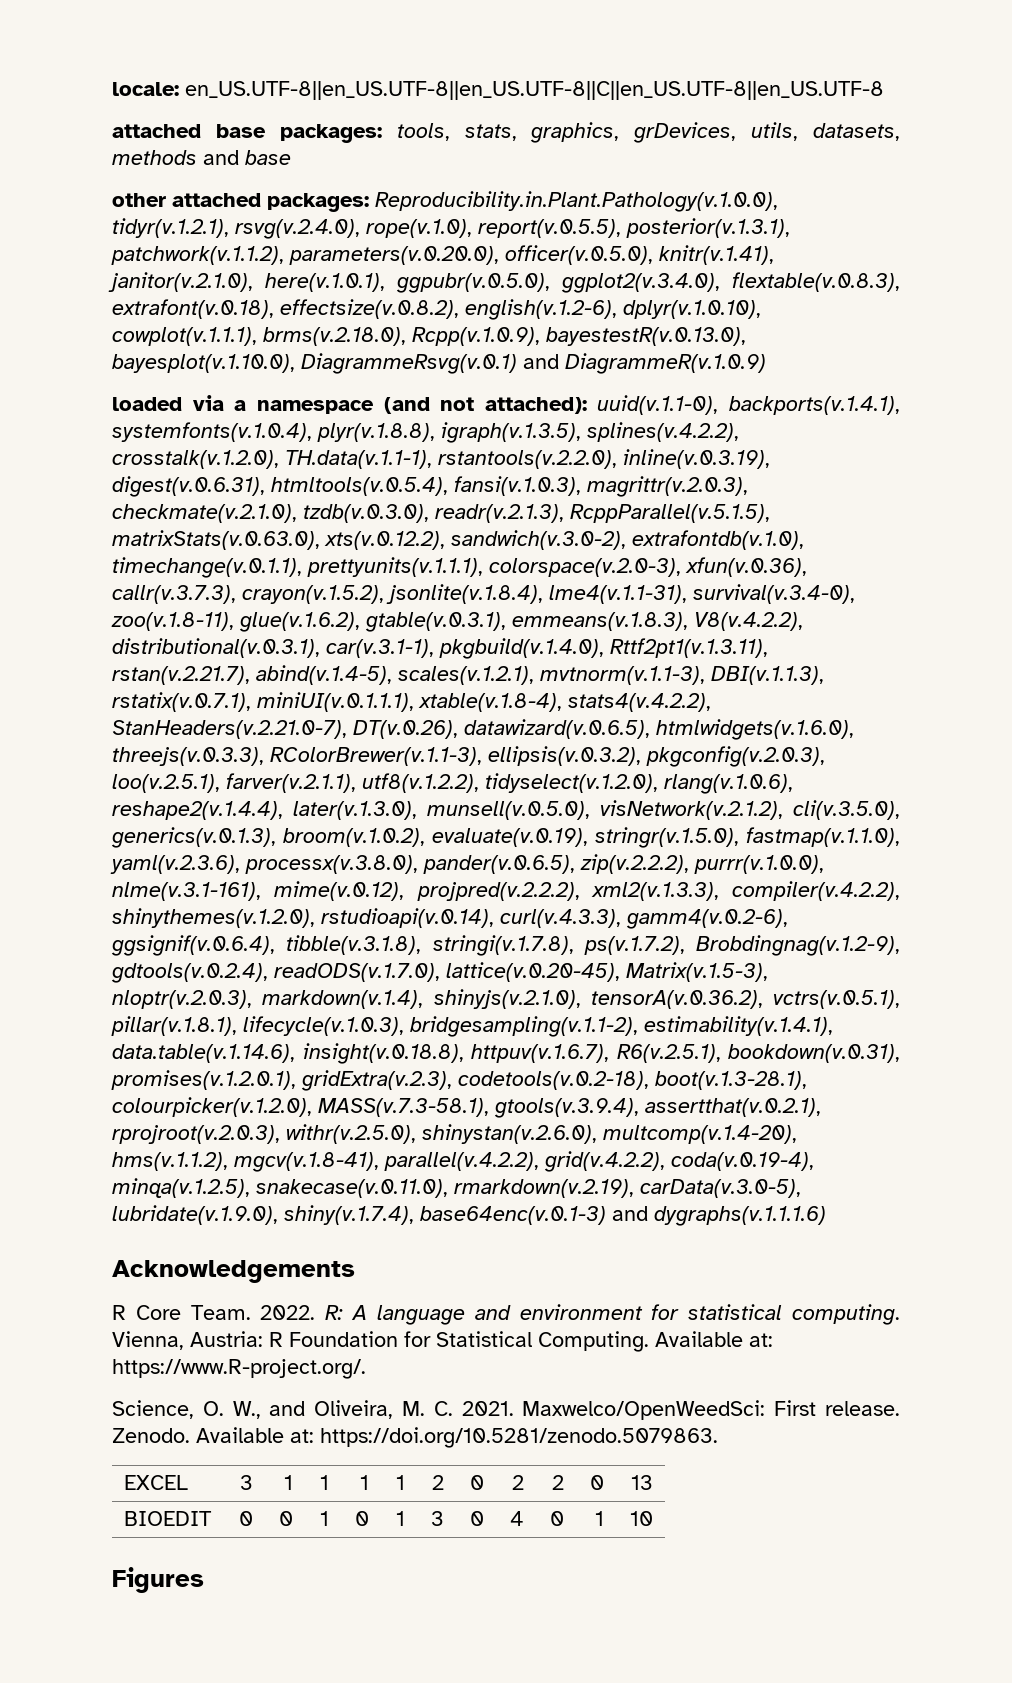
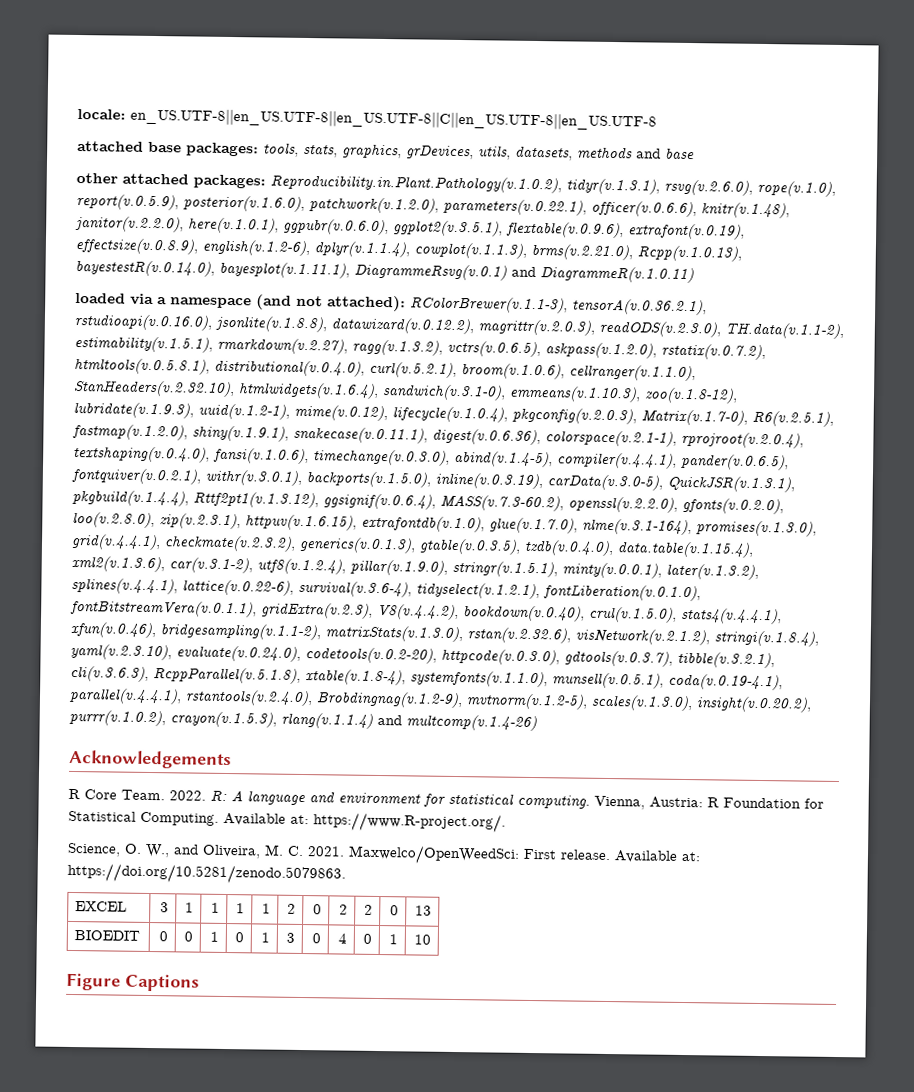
- other attached packages: Reproducibility.in.Plant.Pathology(v.1.0.0), tidyr(v.1.2.1), rsvg(v.2.4.0), rope(v.1.0), report(v.0.5.5), posterior(v.1.3.1), patchwork(v.1.1.2), parameters(v.0.20.0), officer(v.0.5.0), knitr(v.1.41), janitor(v.2.1.0), here(v.1.0.1), ggpubr(v.0.5.0), ggplot2(v.3.4.0), flextable(v.0.8.3), extrafont(v.0.18), effectsize(v.0.8.2), english(v.1.2-6), dplyr(v.1.0.10), cowplot(v.1.1.1), brms(v.2.18.0), Rcpp(v.1.0.9), bayestestR(v.0.13.0), bayesplot(v.1.10.0), DiagrammeRsvg(v.0.1) and DiagrammeR(v.1.0.9)
+ other attached packages: Reproducibility.in.Plant.Pathology(v.1.0.2), tidyr(v.1.3.1), rsvg(v.2.6.0), rope(v.1.0), report(v.0.5.9), posterior(v.1.6.0), patchwork(v.1.2.0), parameters(v.0.22.1), officer(v.0.6.6), knitr(v.1.48), janitor(v.2.2.0), here(v.1.0.1), ggpubr(v.0.6.0), ggplot2(v.3.5.1), flextable(v.0.9.6), extrafont(v.0.19), effectsize(v.0.8.9), english(v.1.2-6), dplyr(v.1.1.4), cowplot(v.1.1.3), brms(v.2.21.0), Rcpp(v.1.0.13), bayestestR(v.0.14.0), bayesplot(v.1.11.1), DiagrammeRsvg(v.0.1) and DiagrammeR(v.1.0.11)
- loaded via a namespace (and not attached): uuid(v.1.1-0), backports(v.1.4.1), systemfonts(v.1.0.4), plyr(v.1.8.8), igraph(v.1.3.5), splines(v.4.2.2), crosstalk(v.1.2.0), TH.data(v.1.1-1), rstantools(v.2.2.0), inline(v.0.3.19), digest(v.0.6.31), htmltools(v.0.5.4), fansi(v.1.0.3), magrittr(v.2.0.3), checkmate(v.2.1.0), tzdb(v.0.3.0), readr(v.2.1.3), RcppParallel(v.5.1.5), matrixStats(v.0.63.0), xts(v.0.12.2), sandwich(v.3.0-2), extrafontdb(v.1.0), timechange(v.0.1.1), prettyunits(v.1.1.1), colorspace(v.2.0-3), xfun(v.0.36), callr(v.3.7.3), crayon(v.1.5.2), jsonlite(v.1.8.4), lme4(v.1.1-31), survival(v.3.4-0), zoo(v.1.8-11), glue(v.1.6.2), gtable(v.0.3.1), emmeans(v.1.8.3), V8(v.4.2.2), distributional(v.0.3.1), car(v.3.1-1), pkgbuild(v.1.4.0), Rttf2pt1(v.1.3.11), rstan(v.2.21.7), abind(v.1.4-5), scales(v.1.2.1), mvtnorm(v.1.1-3), DBI(v.1.1.3), rstatix(v.0.7.1), miniUI(v.0.1.1.1), xtable(v.1.8-4), stats4(v.4.2.2), StanHeaders(v.2.21.0-7), DT(v.0.26), datawizard(v.0.6.5), htmlwidgets(v.1.6.0), threejs(v.0.3.3), RColorBrewer(v.1.1-3), ellipsis(v.0.3.2), pkgconfig(v.2.0.3), loo(v.2.5.1), farver(v.2.1.1), utf8(v.1.2.2), tidyselect(v.1.2.0), rlang(v.1.0.6), reshape2(v.1.4.4), later(v.1.3.0), munsell(v.0.5.0), visNetwork(v.2.1.2), cli(v.3.5.0), generics(v.0.1.3), broom(v.1.0.2), evaluate(v.0.19), stringr(v.1.5.0), fastmap(v.1.1.0), yaml(v.2.3.6), processx(v.3.8.0), pander(v.0.6.5), zip(v.2.2.2), purrr(v.1.0.0), nlme(v.3.1-161), mime(v.0.12), projpred(v.2.2.2), xml2(v.1.3.3), compiler(v.4.2.2), shinythemes(v.1.2.0), rstudioapi(v.0.14), curl(v.4.3.3), gamm4(v.0.2-6), ggsignif(v.0.6.4), tibble(v.3.1.8), stringi(v.1.7.8), ps(v.1.7.2), Brobdingnag(v.1.2-9), gdtools(v.0.2.4), readODS(v.1.7.0), lattice(v.0.20-45), Matrix(v.1.5-3), nloptr(v.2.0.3), markdown(v.1.4), shinyjs(v.2.1.0), tensorA(v.0.36.2), vctrs(v.0.5.1), pillar(v.1.8.1), lifecycle(v.1.0.3), bridgesampling(v.1.1-2), estimability(v.1.4.1), data.table(v.1.14.6), insight(v.0.18.8), httpuv(v.1.6.7), R6(v.2.5.1), bookdown(v.0.31), promises(v.1.2.0.1), gridExtra(v.2.3), codetools(v.0.2-18), boot(v.1.3-28.1), colourpicker(v.1.2.0), MASS(v.7.3-58.1), gtools(v.3.9.4), assertthat(v.0.2.1), rprojroot(v.2.0.3), withr(v.2.5.0), shinystan(v.2.6.0), multcomp(v.1.4-20), hms(v.1.1.2), mgcv(v.1.8-41), parallel(v.4.2.2), grid(v.4.2.2), coda(v.0.19-4), minqa(v.1.2.5), snakecase(v.0.11.0), rmarkdown(v.2.19), carData(v.3.0-5), lubridate(v.1.9.0), shiny(v.1.7.4), base64enc(v.0.1-3) and dygraphs(v.1.1.1.6)
+ loaded via a namespace (and not attached): RColorBrewer(v.1.1-3), tensorA(v.0.36.2.1), rstudioapi(v.0.16.0), jsonlite(v.1.8.8), datawizard(v.0.12.2), magrittr(v.2.0.3), readODS(v.2.3.0), TH.data(v.1.1-2), estimability(v.1.5.1), rmarkdown(v.2.27), ragg(v.1.3.2), vctrs(v.0.6.5), askpass(v.1.2.0), rstatix(v.0.7.2), htmltools(v.0.5.8.1), distributional(v.0.4.0), curl(v.5.2.1), broom(v.1.0.6), cellranger(v.1.1.0), StanHeaders(v.2.32.10), htmlwidgets(v.1.6.4), sandwich(v.3.1-0), emmeans(v.1.10.3), zoo(v.1.8-12), lubridate(v.1.9.3), uuid(v.1.2-1), mime(v.0.12), lifecycle(v.1.0.4), pkgconfig(v.2.0.3), Matrix(v.1.7-0), R6(v.2.5.1), fastmap(v.1.2.0), shiny(v.1.9.1), snakecase(v.0.11.1), digest(v.0.6.36), colorspace(v.2.1-1), rprojroot(v.2.0.4), textshaping(v.0.4.0), fansi(v.1.0.6), timechange(v.0.3.0), abind(v.1.4-5), compiler(v.4.4.1), pander(v.0.6.5), fontquiver(v.0.2.1), withr(v.3.0.1), backports(v.1.5.0), inline(v.0.3.19), carData(v.3.0-5), QuickJSR(v.1.3.1), pkgbuild(v.1.4.4), Rttf2pt1(v.1.3.12), ggsignif(v.0.6.4), MASS(v.7.3-60.2), openssl(v.2.2.0), gfonts(v.0.2.0), loo(v.2.8.0), zip(v.2.3.1), httpuv(v.1.6.15), extrafontdb(v.1.0), glue(v.1.7.0), nlme(v.3.1-164), promises(v.1.3.0), grid(v.4.4.1), checkmate(v.2.3.2), generics(v.0.1.3), gtable(v.0.3.5), tzdb(v.0.4.0), data.table(v.1.15.4), xml2(v.1.3.6), car(v.3.1-2), utf8(v.1.2.4), pillar(v.1.9.0), stringr(v.1.5.1), minty(v.0.0.1), later(v.1.3.2), splines(v.4.4.1), lattice(v.0.22-6), survival(v.3.6-4), tidyselect(v.1.2.1), fontLiberation(v.0.1.0), fontBitstreamVera(v.0.1.1), gridExtra(v.2.3), V8(v.4.4.2), bookdown(v.0.40), crul(v.1.5.0), stats4(v.4.4.1), xfun(v.0.46), bridgesampling(v.1.1-2), matrixStats(v.1.3.0), rstan(v.2.32.6), visNetwork(v.2.1.2), stringi(v.1.8.4), yaml(v.2.3.10), evaluate(v.0.24.0), codetools(v.0.2-20), httpcode(v.0.3.0), gdtools(v.0.3.7), tibble(v.3.2.1), cli(v.3.6.3), RcppParallel(v.5.1.8), xtable(v.1.8-4), systemfonts(v.1.1.0), munsell(v.0.5.1), coda(v.0.19-4.1), parallel(v.4.4.1), rstantools(v.2.4.0), Brobdingnag(v.1.2-9), mvtnorm(v.1.2-5), scales(v.1.3.0), insight(v.0.20.2), purrr(v.1.0.2), crayon(v.1.5.3), rlang(v.1.1.4) and multcomp(v.1.4-26)
- Zenodo.
- Figures
+ Figure Captions

